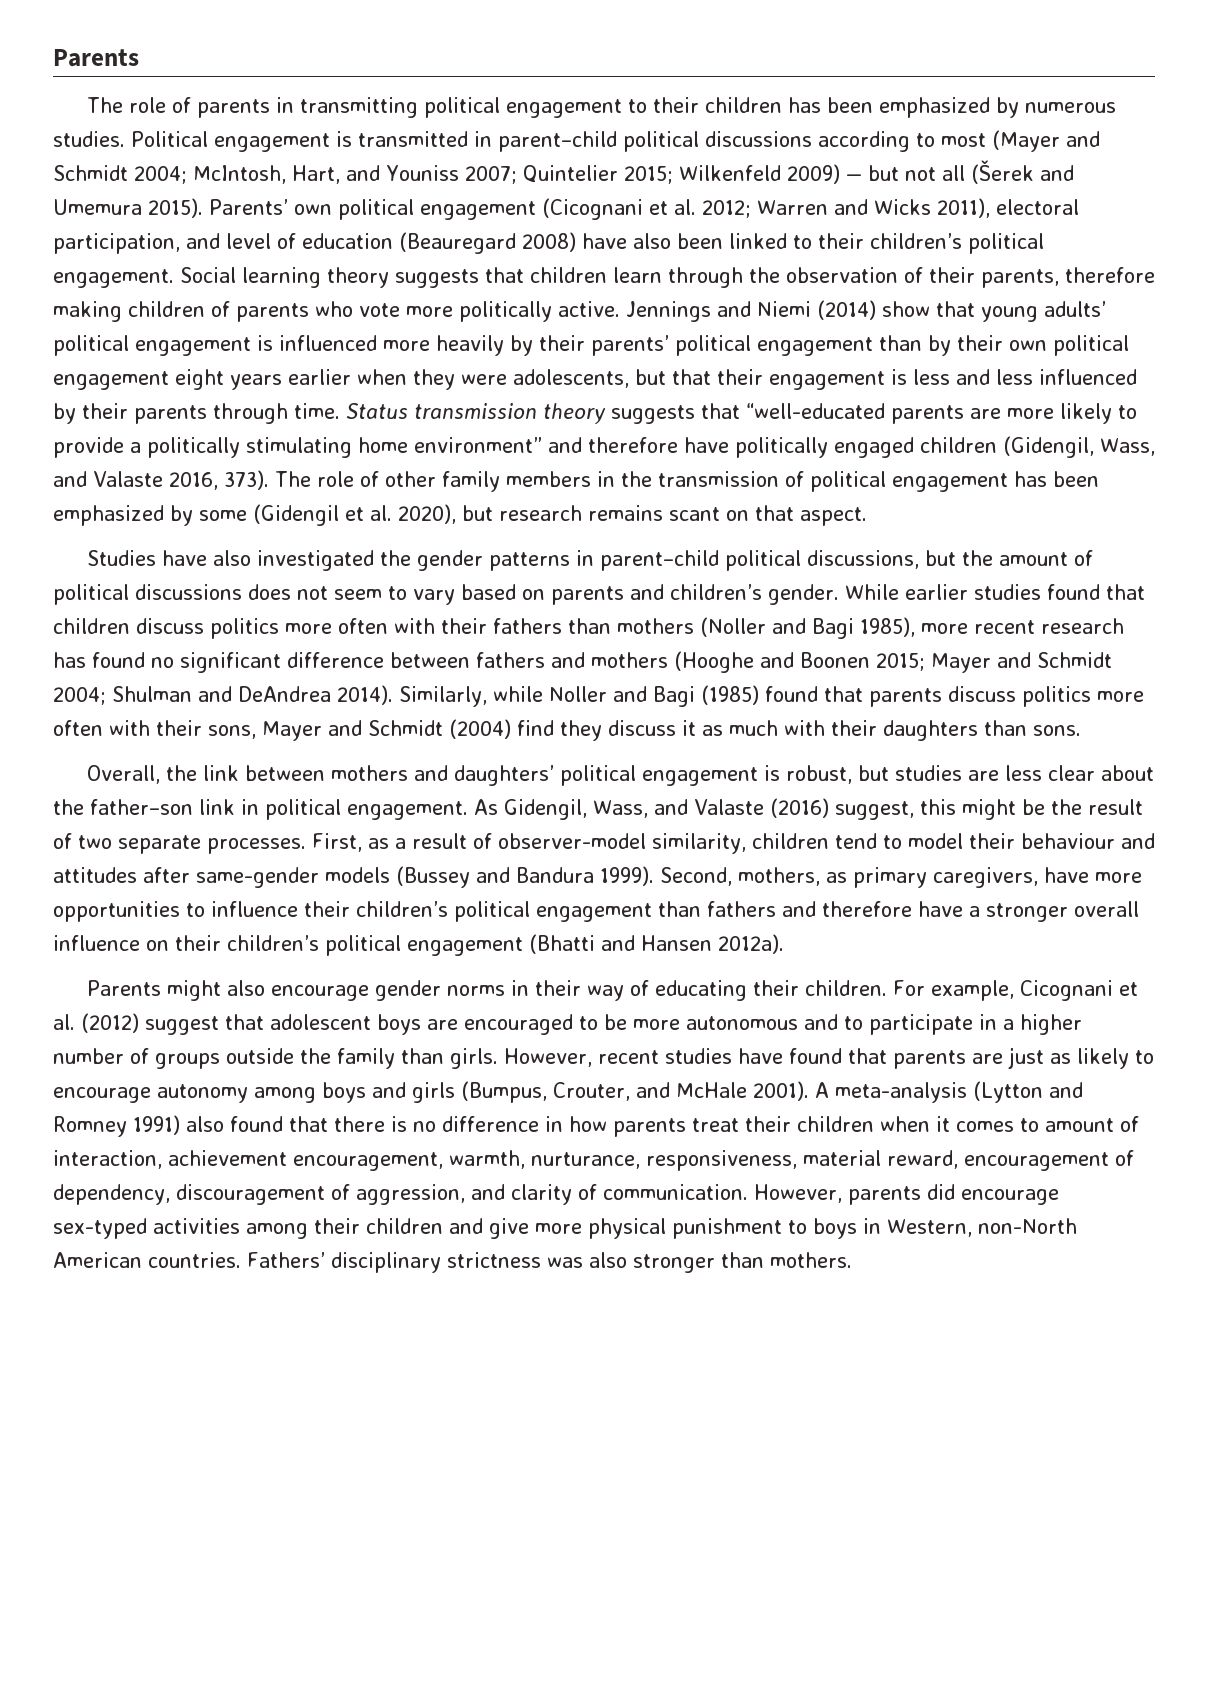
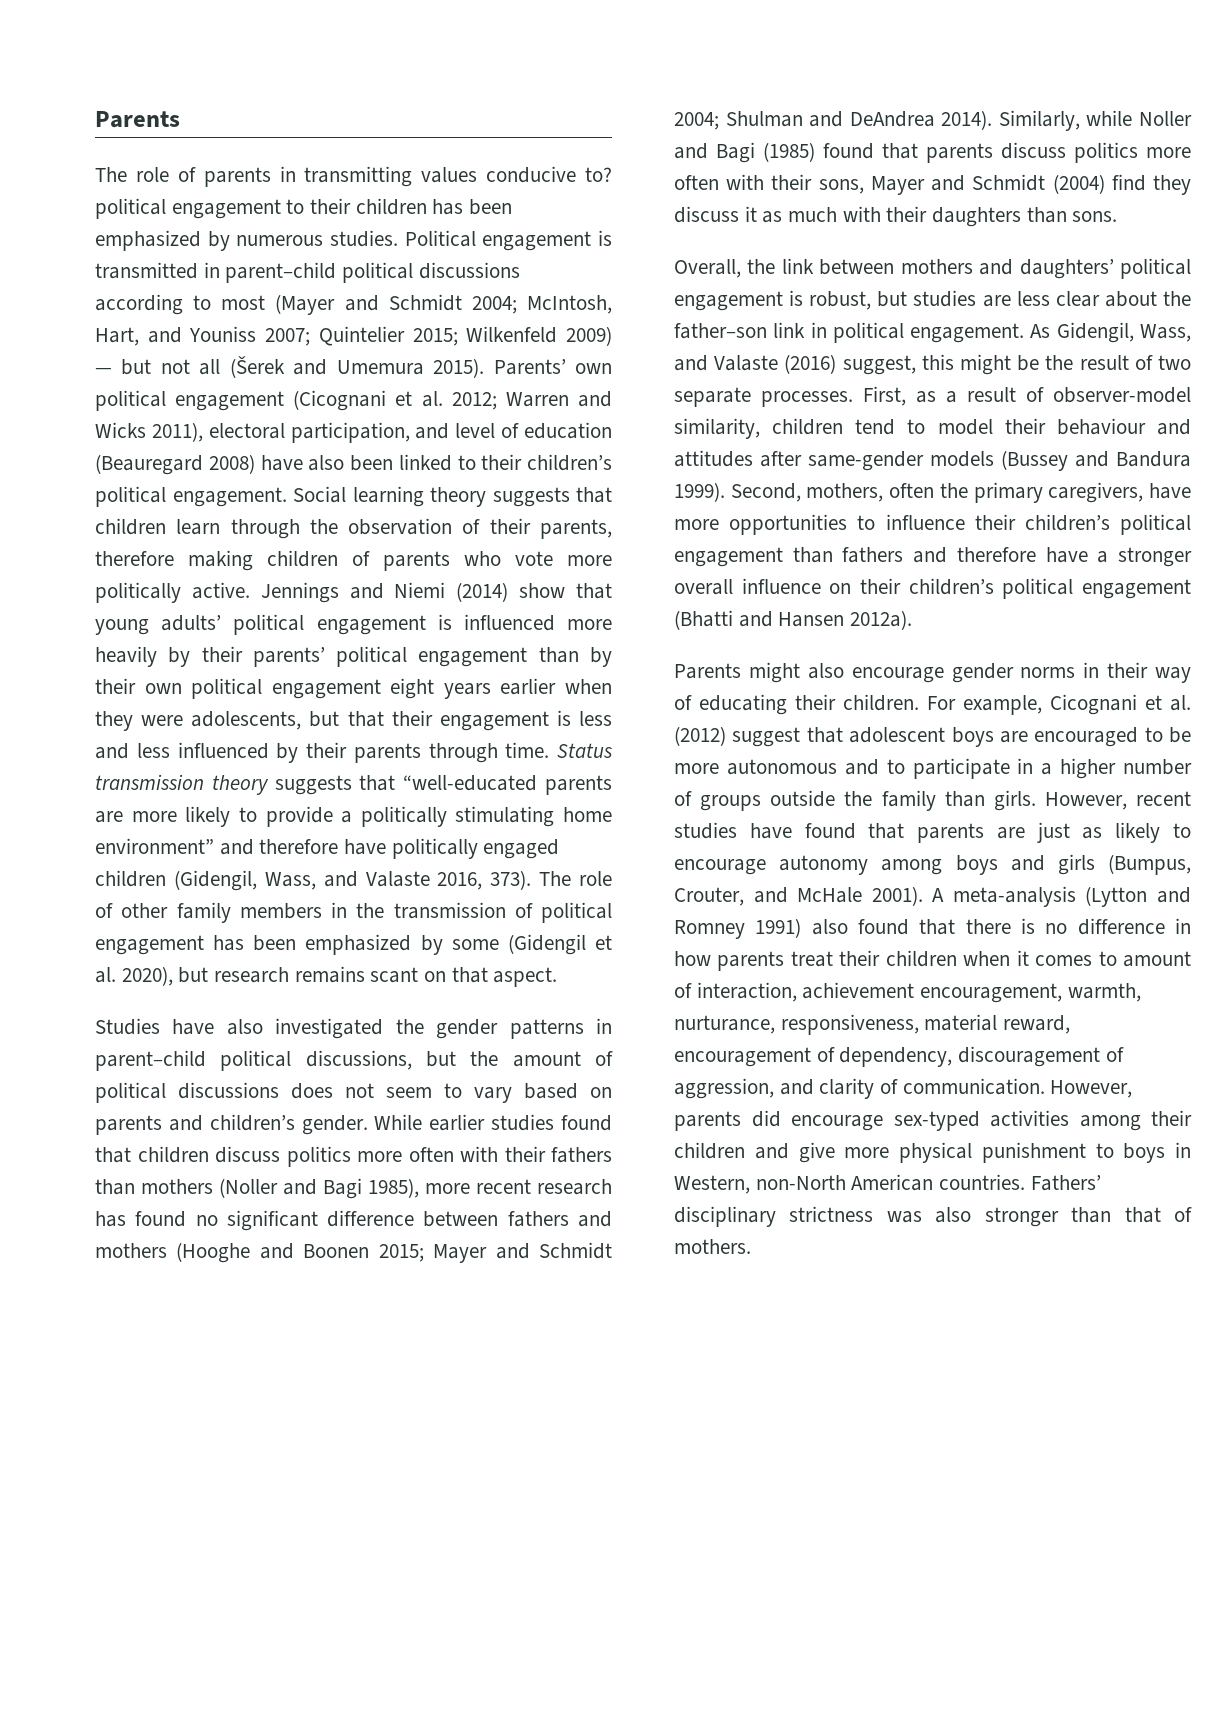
- The role of parents in transmitting political engagement to their children has been emphasized by numerous studies.
+ The role of parents in transmitting values conducive to? political engagement to their children has been emphasized by numerous studies.
- Second, mothers, as primary caregivers, have more opportunities to influence their children’s political engagement than fathers and therefore have a stronger overall influence on their children’s political engagement (Bhatti and Hansen 2012a).
+ Second, mothers, often the primary caregivers, have more opportunities to influence their children’s political engagement than fathers and therefore have a stronger overall influence on their children’s political engagement (Bhatti and Hansen 2012a).
- Fathers’ disciplinary strictness was also stronger than mothers.
+ Fathers’ disciplinary strictness was also stronger than that of mothers.

